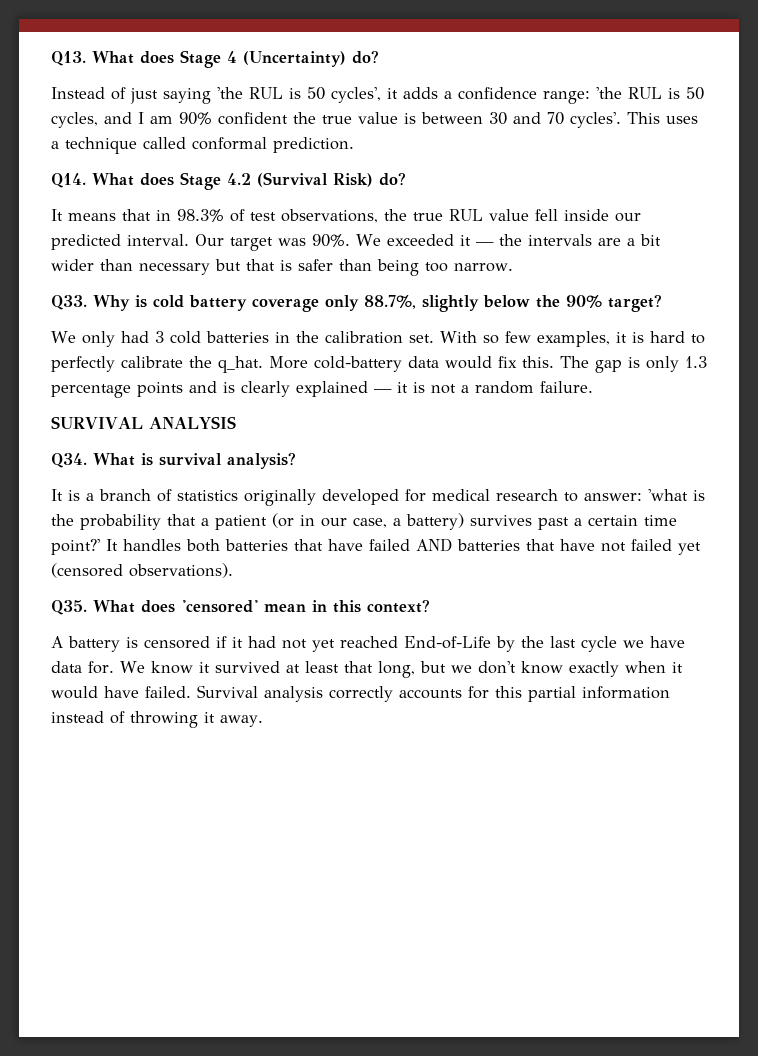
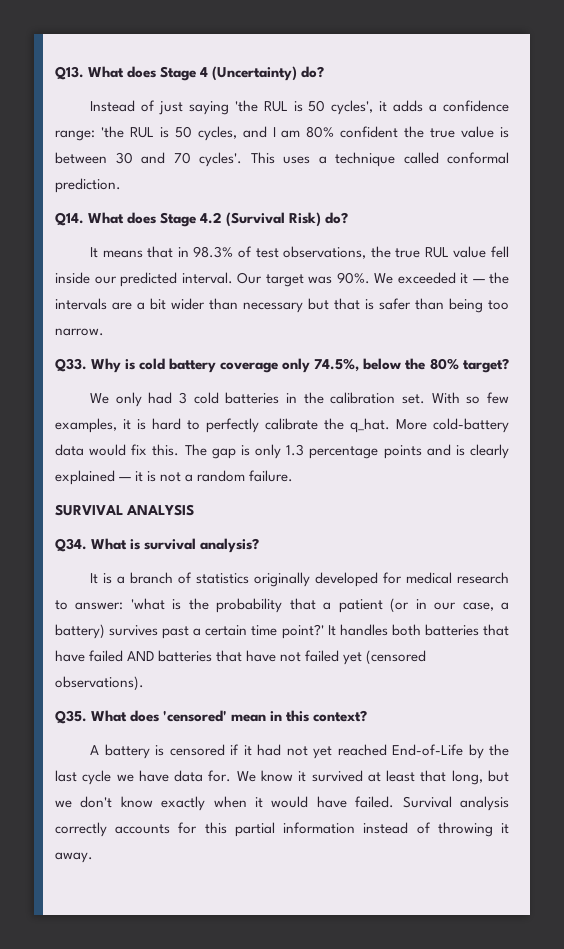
- Instead of just saying 'the RUL is 50 cycles', it adds a confidence range: 'the RUL is 50 cycles, and I am 90% confident the true value is between 30 and 70 cycles'.
+ Instead of just saying 'the RUL is 50 cycles', it adds a confidence range: 'the RUL is 50 cycles, and I am 80% confident the true value is between 30 and 70 cycles'.
- Q33. Why is cold battery coverage only 88.7%, slightly below the 90% target?
+ Q33. Why is cold battery coverage only 74.5%, below the 80% target?

